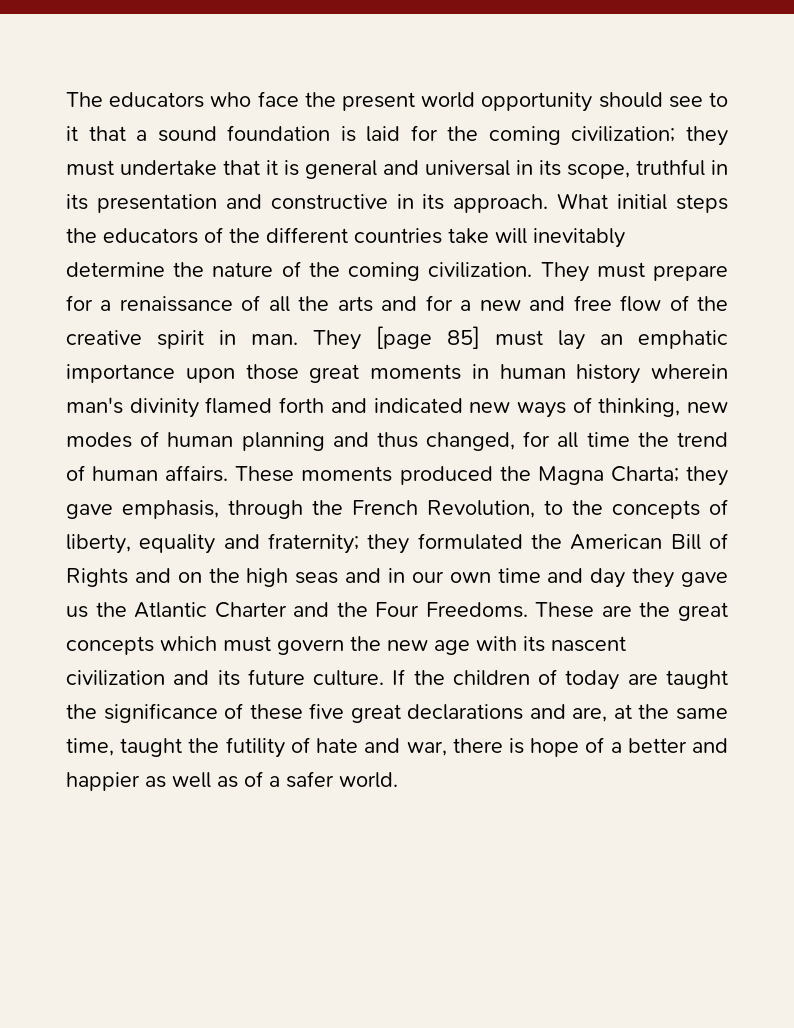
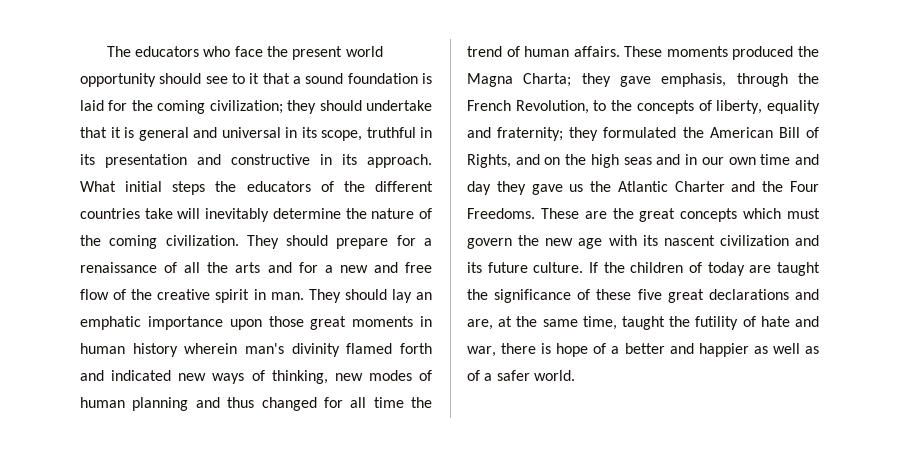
- The educators who face the present world opportunity should see to it that a sound foundation is laid for the coming civilization; they must undertake that it is general and universal in its scope, truthful in its presentation and constructive in its approach.
+ The educators who face the present world opportunity should see to it that a sound foundation is laid for the coming civilization; they should undertake that it is general and universal in its scope, truthful in its presentation and constructive in its approach.
- They must prepare for a renaissance of all the arts and for a new and free flow of the creative spirit in man.
+ They should prepare for a renaissance of all the arts and for a new and free flow of the creative spirit in man.
- They [page 85] must lay an emphatic importance upon those great moments in human history wherein man's divinity flamed forth and indicated new ways of thinking, new modes of human planning and thus changed, for all time the trend of human affairs.
+ They should lay an emphatic importance upon those great moments in human history wherein man's divinity flamed forth and indicated new ways of thinking, new modes of human planning and thus changed for all time the trend of human affairs.
- These moments produced the Magna Charta; they gave emphasis, through the French Revolution, to the concepts of liberty, equality and fraternity; they formulated the American Bill of Rights and on the high seas and in our own time and day they gave us the Atlantic Charter and the Four Freedoms.
+ These moments produced the Magna Charta; they gave emphasis, through the French Revolution, to the concepts of liberty, equality and fraternity; they formulated the American Bill of Rights, and on the high seas and in our own time and day they gave us the Atlantic Charter and the Four Freedoms.

